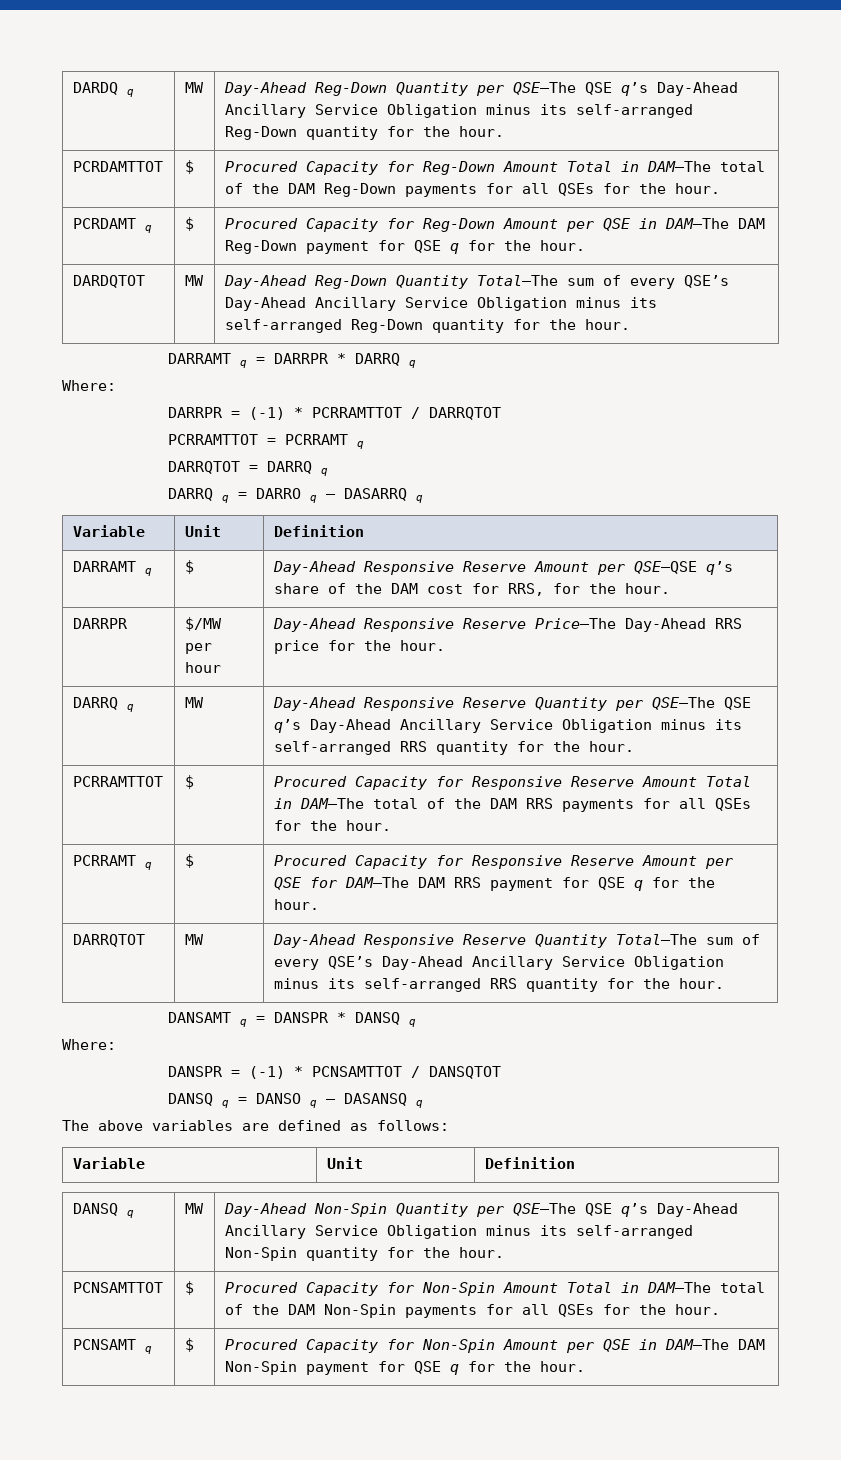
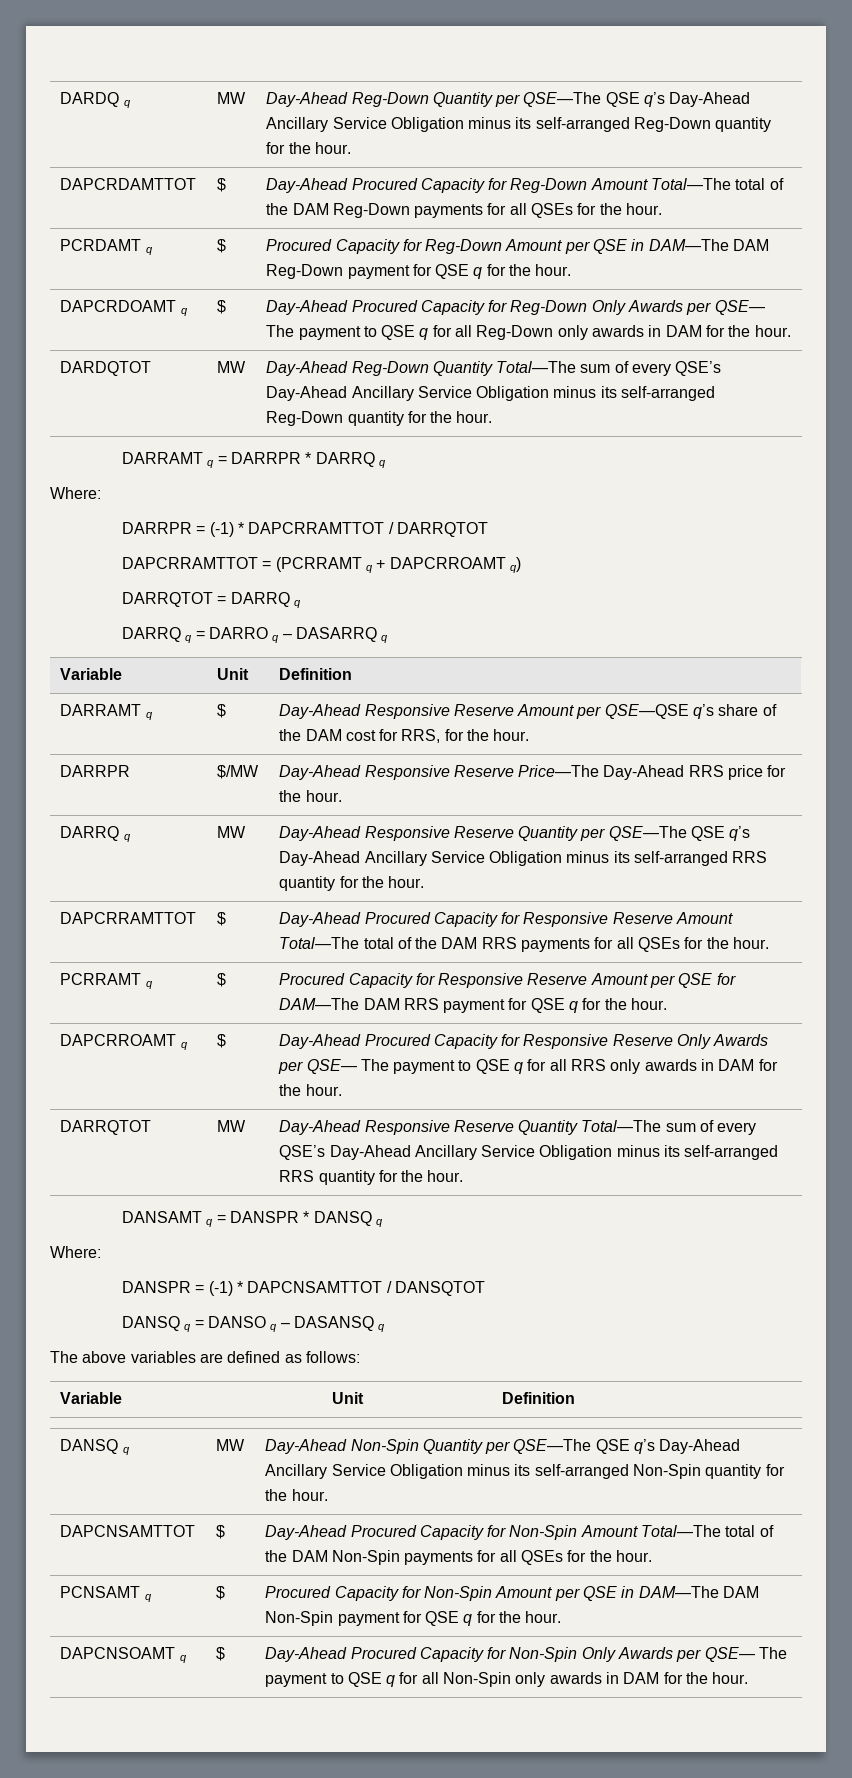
- PCRDAMTTOT | $ | Procured Capacity for Reg-Down Amount Total in DAM—The total of the DAM Reg-Down payments for all QSEs for the hour.
+ DAPCRDAMTTOT | $ | Day-Ahead Procured Capacity for Reg-Down Amount Total—The total of the DAM Reg-Down payments for all QSEs for the hour.
+ DAPCRDOAMT q | $ | Day-Ahead Procured Capacity for Reg-Down Only Awards per QSE— The payment to QSE q for all Reg-Down only awards in DAM for the hour.
- DARRPR = (-1) * PCRRAMTTOT / DARRQTOT
+ DARRPR = (-1) * DAPCRRAMTTOT / DARRQTOT
- PCRRAMTTOT = PCRRAMT q
+ DAPCRRAMTTOT = (PCRRAMT q + DAPCRROAMT q)
- DARRPR | $/MW per hour | Day-Ahead Responsive Reserve Price—The Day-Ahead RRS price for the hour.
+ DARRPR | $/MW | Day-Ahead Responsive Reserve Price—The Day-Ahead RRS price for the hour.
- PCRRAMTTOT | $ | Procured Capacity for Responsive Reserve Amount Total in DAM—The total of the DAM RRS payments for all QSEs for the hour.
+ DAPCRRAMTTOT | $ | Day-Ahead Procured Capacity for Responsive Reserve Amount Total—The total of the DAM RRS payments for all QSEs for the hour.
+ DAPCRROAMT q | $ | Day-Ahead Procured Capacity for Responsive Reserve Only Awards per QSE— The payment to QSE q for all RRS only awards in DAM for the hour.
- DANSPR = (-1) * PCNSAMTTOT / DANSQTOT
+ DANSPR = (-1) * DAPCNSAMTTOT / DANSQTOT
- PCNSAMTTOT | $ | Procured Capacity for Non-Spin Amount Total in DAM—The total of the DAM Non-Spin payments for all QSEs for the hour.
+ DAPCNSAMTTOT | $ | Day-Ahead Procured Capacity for Non-Spin Amount Total—The total of the DAM Non-Spin payments for all QSEs for the hour.
+ DAPCNSOAMT q | $ | Day-Ahead Procured Capacity for Non-Spin Only Awards per QSE— The payment to QSE q for all Non-Spin only awards in DAM for the hour.

